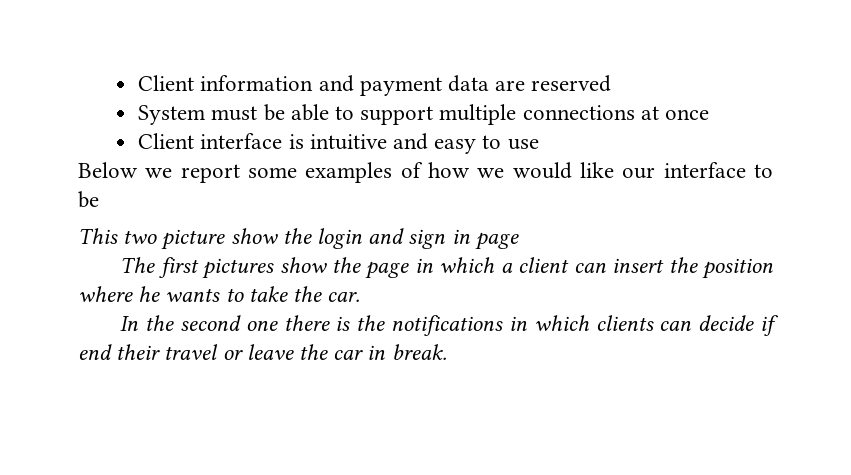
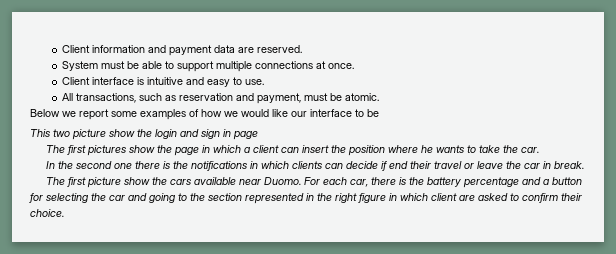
- Client information and payment data are reserved
+ Client information and payment data are reserved.
- System must be able to support multiple connections at once
+ System must be able to support multiple connections at once.
- Client interface is intuitive and easy to use
+ Client interface is intuitive and easy to use.
+ All transactions, such as reservation and payment, must be atomic.
+ The first picture show the cars available near Duomo. For each car, there is the battery percentage and a button for selecting the car and going to the section represented in the right figure in which client are asked to confirm their choice.

